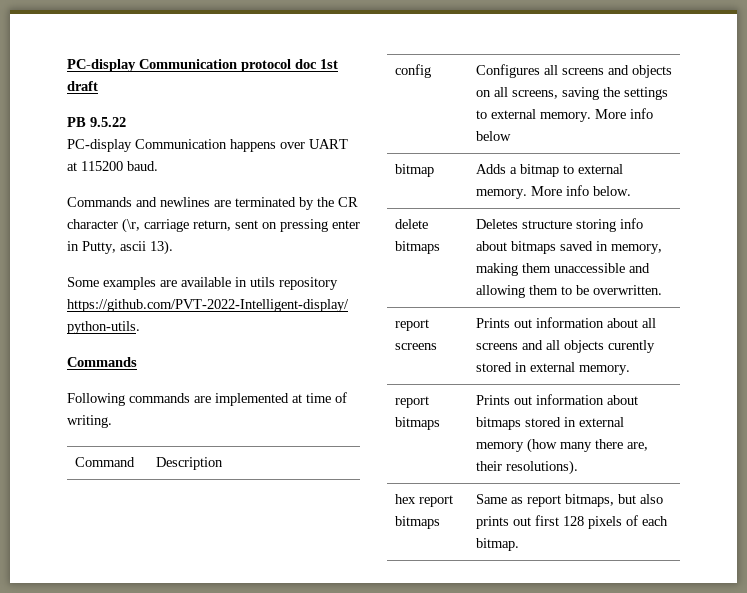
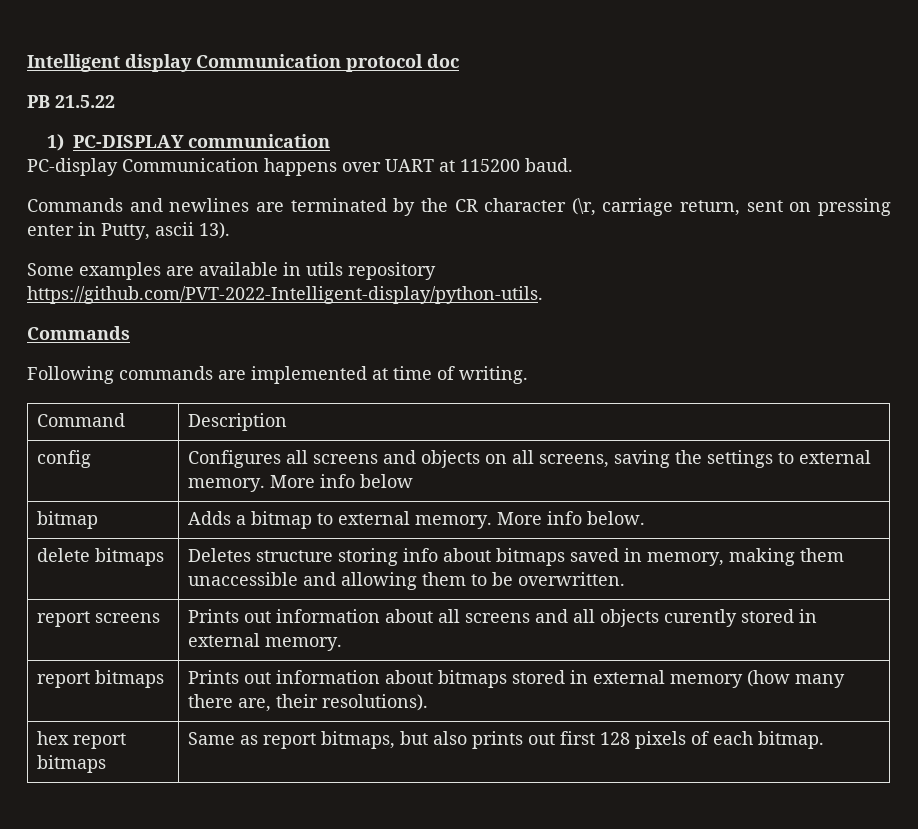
- PC-display Communication protocol doc 1st draft
+ Intelligent display Communication protocol doc
- PB 9.5.22
+ PB 21.5.22
+ 1) PC-DISPLAY communication

